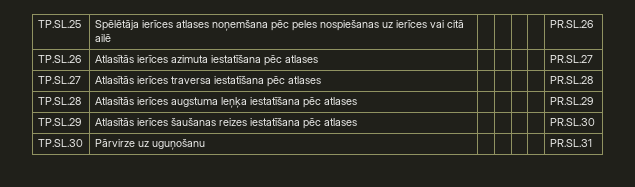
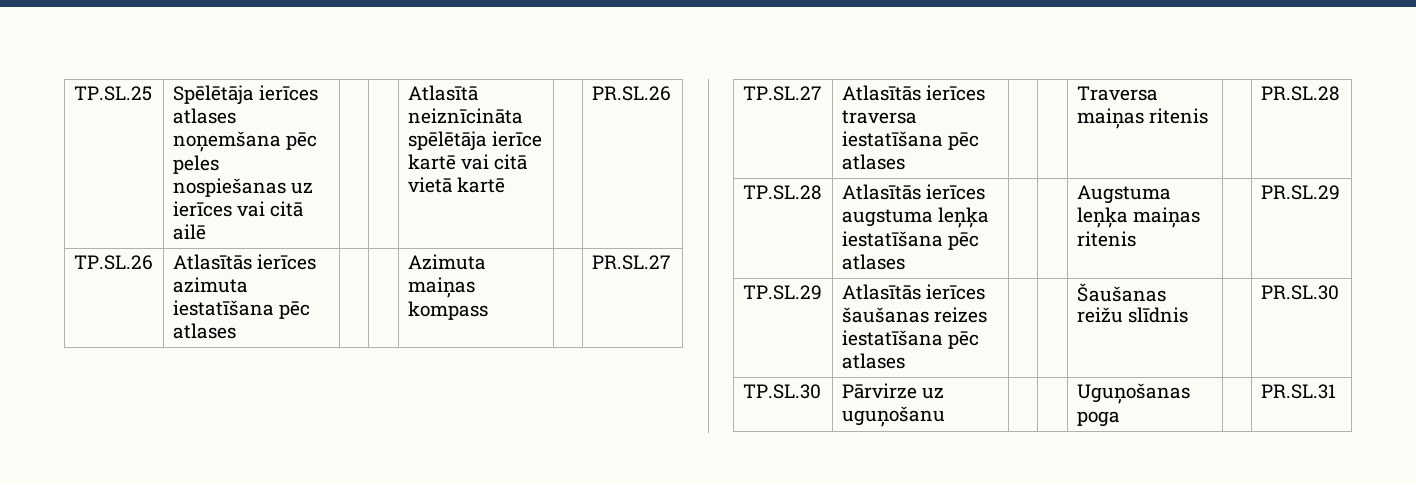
- TP.SL.25 | Spēlētāja ierīces atlases noņemšana pēc peles nospiešanas uz ierīces vai citā ailē | | | | | PR.SL.26
+ TP.SL.25 | Spēlētāja ierīces atlases noņemšana pēc peles nospiešanas uz ierīces vai citā ailē | | | Atlasītā neiznīcināta spēlētāja ierīce kartē vai citā vietā kartē | | PR.SL.26
- TP.SL.26 | Atlasītās ierīces azimuta iestatīšana pēc atlases | | | | | PR.SL.27
+ TP.SL.26 | Atlasītās ierīces azimuta iestatīšana pēc atlases | | | Azimuta maiņas kompass | | PR.SL.27
- TP.SL.27 | Atlasītās ierīces traversa iestatīšana pēc atlases | | | | | PR.SL.28
+ TP.SL.27 | Atlasītās ierīces traversa iestatīšana pēc atlases | | | Traversa maiņas ritenis | | PR.SL.28
- TP.SL.28 | Atlasītās ierīces augstuma leņķa iestatīšana pēc atlases | | | | | PR.SL.29
+ TP.SL.28 | Atlasītās ierīces augstuma leņķa iestatīšana pēc atlases | | | Augstuma leņķa maiņas ritenis | | PR.SL.29
- TP.SL.29 | Atlasītās ierīces šaušanas reizes iestatīšana pēc atlases | | | | | PR.SL.30
+ TP.SL.29 | Atlasītās ierīces šaušanas reizes iestatīšana pēc atlases | | | Šaušanas reižu slīdnis | | PR.SL.30
- TP.SL.30 | Pārvirze uz uguņošanu | | | | | PR.SL.31
+ TP.SL.30 | Pārvirze uz uguņošanu | | | Uguņošanas poga | | PR.SL.31

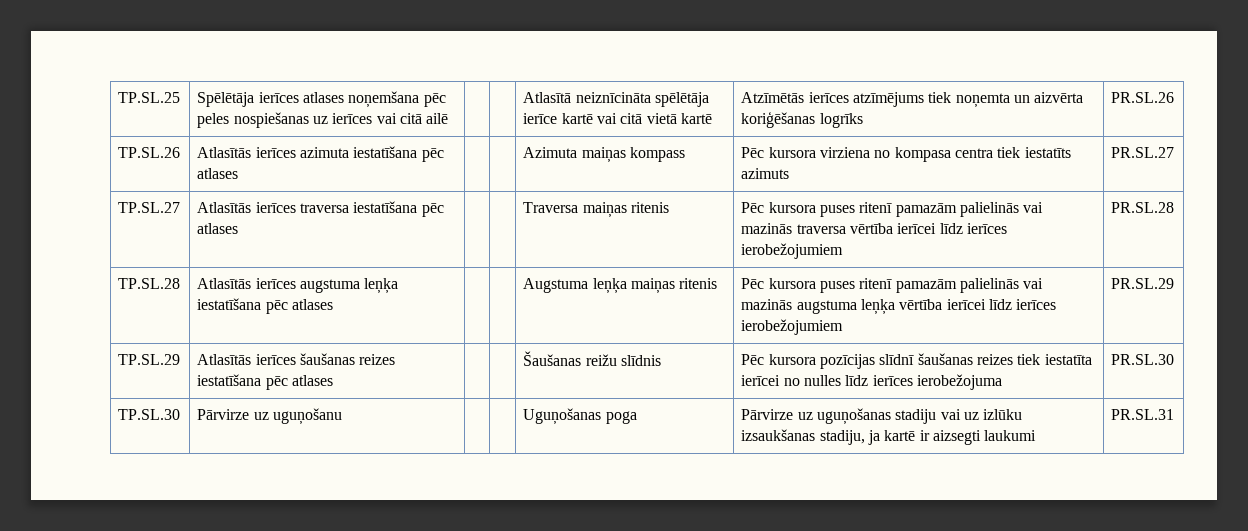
- TP.SL.25 | Spēlētāja ierīces atlases noņemšana pēc peles nospiešanas uz ierīces vai citā ailē | | | Atlasītā neiznīcināta spēlētāja ierīce kartē vai citā vietā kartē | | PR.SL.26
+ TP.SL.25 | Spēlētāja ierīces atlases noņemšana pēc peles nospiešanas uz ierīces vai citā ailē | | | Atlasītā neiznīcināta spēlētāja ierīce kartē vai citā vietā kartē | Atzīmētās ierīces atzīmējums tiek noņemta un aizvērta koriģēšanas logrīks | PR.SL.26
- TP.SL.26 | Atlasītās ierīces azimuta iestatīšana pēc atlases | | | Azimuta maiņas kompass | | PR.SL.27
+ TP.SL.26 | Atlasītās ierīces azimuta iestatīšana pēc atlases | | | Azimuta maiņas kompass | Pēc kursora virziena no kompasa centra tiek iestatīts azimuts | PR.SL.27
- TP.SL.27 | Atlasītās ierīces traversa iestatīšana pēc atlases | | | Traversa maiņas ritenis | | PR.SL.28
+ TP.SL.27 | Atlasītās ierīces traversa iestatīšana pēc atlases | | | Traversa maiņas ritenis | Pēc kursora puses ritenī pamazām palielinās vai mazinās traversa vērtība ierīcei līdz ierīces ierobežojumiem | PR.SL.28
- TP.SL.28 | Atlasītās ierīces augstuma leņķa iestatīšana pēc atlases | | | Augstuma leņķa maiņas ritenis | | PR.SL.29
+ TP.SL.28 | Atlasītās ierīces augstuma leņķa iestatīšana pēc atlases | | | Augstuma leņķa maiņas ritenis | Pēc kursora puses ritenī pamazām palielinās vai mazinās augstuma leņķa vērtība ierīcei līdz ierīces ierobežojumiem | PR.SL.29
- TP.SL.29 | Atlasītās ierīces šaušanas reizes iestatīšana pēc atlases | | | Šaušanas reižu slīdnis | | PR.SL.30
+ TP.SL.29 | Atlasītās ierīces šaušanas reizes iestatīšana pēc atlases | | | Šaušanas reižu slīdnis | Pēc kursora pozīcijas slīdnī šaušanas reizes tiek iestatīta ierīcei no nulles līdz ierīces ierobežojuma | PR.SL.30
- TP.SL.30 | Pārvirze uz uguņošanu | | | Uguņošanas poga | | PR.SL.31
+ TP.SL.30 | Pārvirze uz uguņošanu | | | Uguņošanas poga | Pārvirze uz uguņošanas stadiju vai uz izlūku izsaukšanas stadiju, ja kartē ir aizsegti laukumi | PR.SL.31

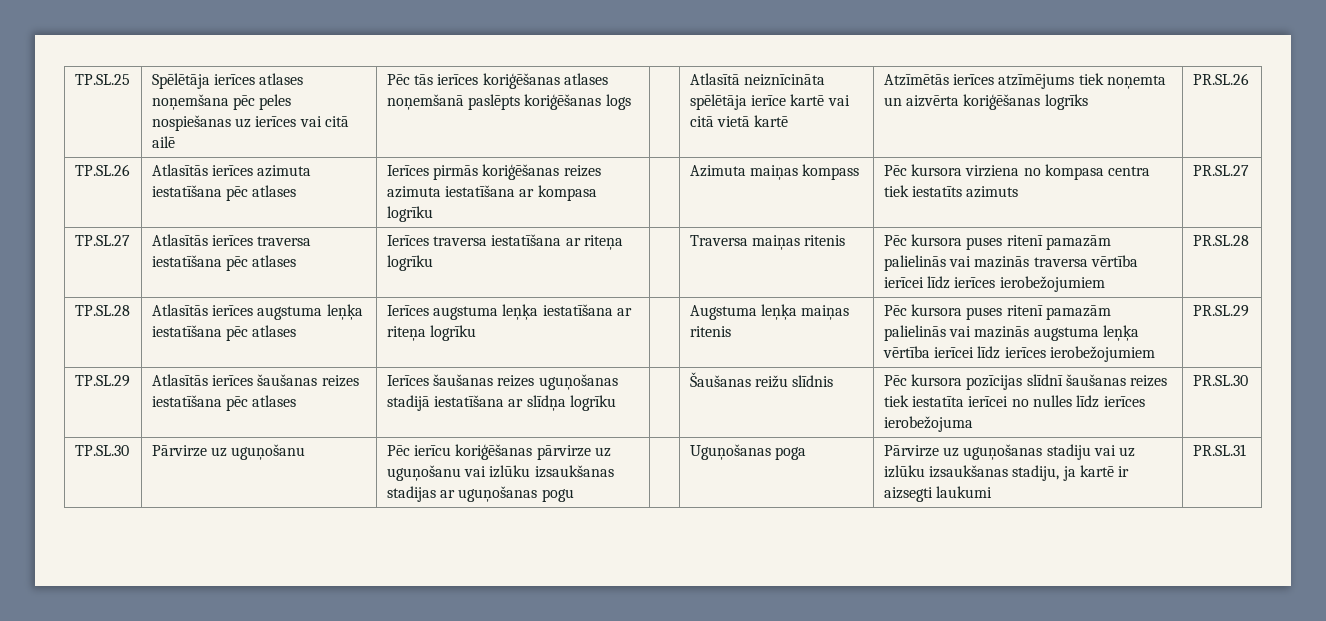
+ Pēc tās ierīces koriģēšanas atlases noņemšanā paslēpts koriģēšanas logs
- TP.SL.26 | Atlasītās ierīces azimuta iestatīšana pēc atlases | | | Azimuta maiņas kompass | Pēc kursora virziena no kompasa centra tiek iestatīts azimuts | PR.SL.27
+ TP.SL.26 | Atlasītās ierīces azimuta iestatīšana pēc atlases | Ierīces pirmās koriģēšanas reizes azimuta iestatīšana ar kompasa logrīku | | Azimuta maiņas kompass | Pēc kursora virziena no kompasa centra tiek iestatīts azimuts | PR.SL.27
- TP.SL.27 | Atlasītās ierīces traversa iestatīšana pēc atlases | | | Traversa maiņas ritenis | Pēc kursora puses ritenī pamazām palielinās vai mazinās traversa vērtība ierīcei līdz ierīces ierobežojumiem | PR.SL.28
+ TP.SL.27 | Atlasītās ierīces traversa iestatīšana pēc atlases | Ierīces traversa iestatīšana ar riteņa logrīku | | Traversa maiņas ritenis | Pēc kursora puses ritenī pamazām palielinās vai mazinās traversa vērtība ierīcei līdz ierīces ierobežojumiem | PR.SL.28
- TP.SL.28 | Atlasītās ierīces augstuma leņķa iestatīšana pēc atlases | | | Augstuma leņķa maiņas ritenis | Pēc kursora puses ritenī pamazām palielinās vai mazinās augstuma leņķa vērtība ierīcei līdz ierīces ierobežojumiem | PR.SL.29
+ TP.SL.28 | Atlasītās ierīces augstuma leņķa iestatīšana pēc atlases | Ierīces augstuma leņķa iestatīšana ar riteņa logrīku | | Augstuma leņķa maiņas ritenis | Pēc kursora puses ritenī pamazām palielinās vai mazinās augstuma leņķa vērtība ierīcei līdz ierīces ierobežojumiem | PR.SL.29
- TP.SL.29 | Atlasītās ierīces šaušanas reizes iestatīšana pēc atlases | | | Šaušanas reižu slīdnis | Pēc kursora pozīcijas slīdnī šaušanas reizes tiek iestatīta ierīcei no nulles līdz ierīces ierobežojuma | PR.SL.30
+ TP.SL.29 | Atlasītās ierīces šaušanas reizes iestatīšana pēc atlases | Ierīces šaušanas reizes uguņošanas stadijā iestatīšana ar slīdņa logrīku | | Šaušanas reižu slīdnis | Pēc kursora pozīcijas slīdnī šaušanas reizes tiek iestatīta ierīcei no nulles līdz ierīces ierobežojuma | PR.SL.30
- TP.SL.30 | Pārvirze uz uguņošanu | | | Uguņošanas poga | Pārvirze uz uguņošanas stadiju vai uz izlūku izsaukšanas stadiju, ja kartē ir aizsegti laukumi | PR.SL.31
+ TP.SL.30 | Pārvirze uz uguņošanu | Pēc ierīcu koriģēšanas pārvirze uz uguņošanu vai izlūku izsaukšanas stadijas ar uguņošanas pogu | | Uguņošanas poga | Pārvirze uz uguņošanas stadiju vai uz izlūku izsaukšanas stadiju, ja kartē ir aizsegti laukumi | PR.SL.31

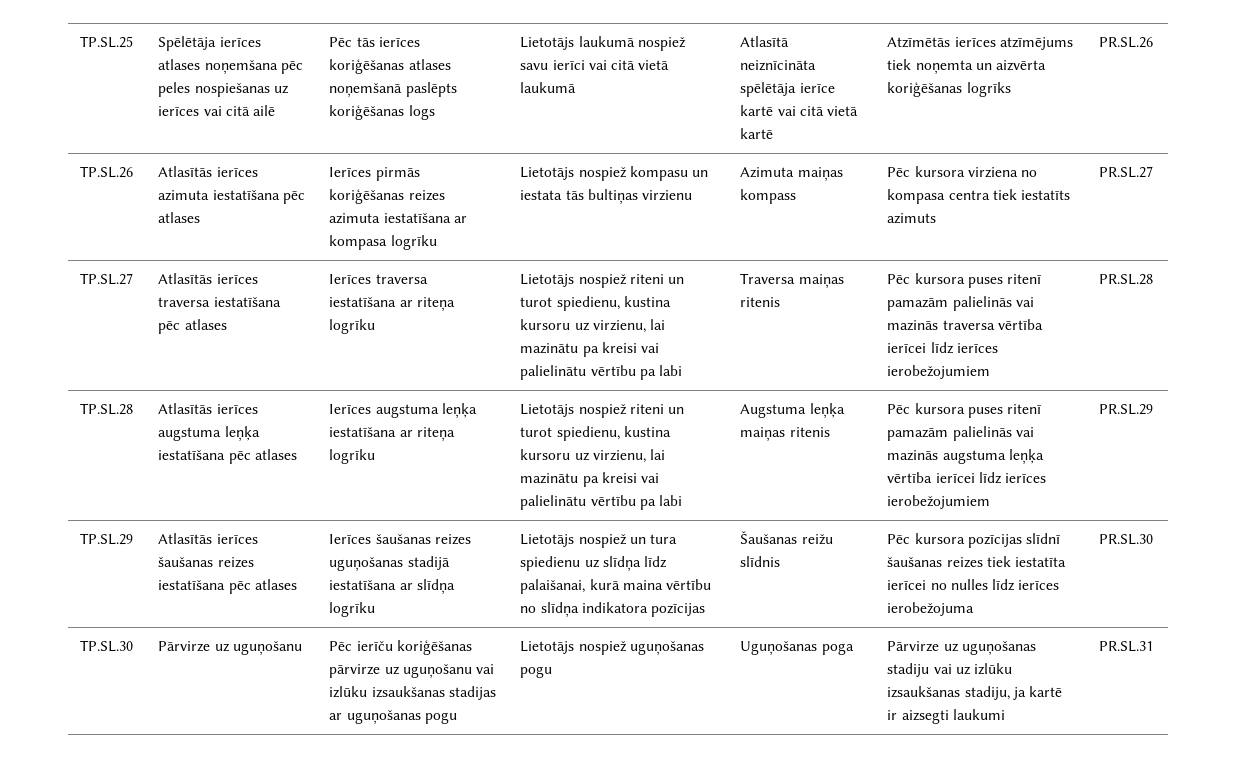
+ Lietotājs laukumā nospiež savu ierīci vai citā vietā laukumā
- TP.SL.26 | Atlasītās ierīces azimuta iestatīšana pēc atlases | Ierīces pirmās koriģēšanas reizes azimuta iestatīšana ar kompasa logrīku | | Azimuta maiņas kompass | Pēc kursora virziena no kompasa centra tiek iestatīts azimuts | PR.SL.27
+ TP.SL.26 | Atlasītās ierīces azimuta iestatīšana pēc atlases | Ierīces pirmās koriģēšanas reizes azimuta iestatīšana ar kompasa logrīku | Lietotājs nospiež kompasu un iestata tās bultiņas virzienu | Azimuta maiņas kompass | Pēc kursora virziena no kompasa centra tiek iestatīts azimuts | PR.SL.27
- Ierīces traversa iestatīšana ar riteņa logrīku
+ Ierīces traversa iestatīšana ar riteņa logrīku | Lietotājs nospiež riteni un turot spiedienu, kustina kursoru uz virzienu, lai mazinātu pa kreisi vai palielinātu vērtību pa labi
- Ierīces augstuma leņķa iestatīšana ar riteņa logrīku
+ Ierīces augstuma leņķa iestatīšana ar riteņa logrīku | Lietotājs nospiež riteni un turot spiedienu, kustina kursoru uz virzienu, lai mazinātu pa kreisi vai palielinātu vērtību pa labi
+ Lietotājs nospiež un tura spiedienu uz slīdņa līdz palaišanai, kurā maina vērtību no slīdņa indikatora pozīcijas
- TP.SL.30 | Pārvirze uz uguņošanu | Pēc ierīcu koriģēšanas pārvirze uz uguņošanu vai izlūku izsaukšanas stadijas ar uguņošanas pogu | | Uguņošanas poga | Pārvirze uz uguņošanas stadiju vai uz izlūku izsaukšanas stadiju, ja kartē ir aizsegti laukumi | PR.SL.31
+ TP.SL.30 | Pārvirze uz uguņošanu | Pēc ierīču koriģēšanas pārvirze uz uguņošanu vai izlūku izsaukšanas stadijas ar uguņošanas pogu | Lietotājs nospiež uguņošanas pogu | Uguņošanas poga | Pārvirze uz uguņošanas stadiju vai uz izlūku izsaukšanas stadiju, ja kartē ir aizsegti laukumi | PR.SL.31

